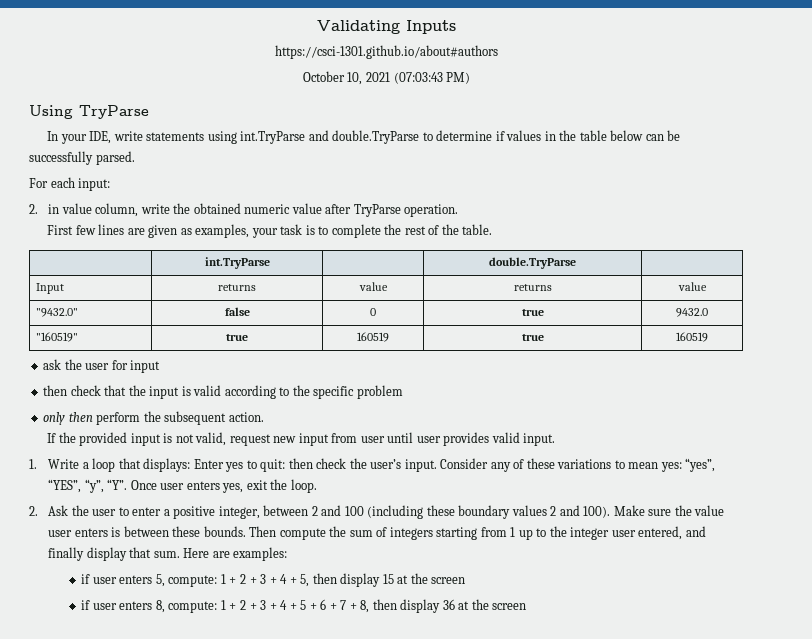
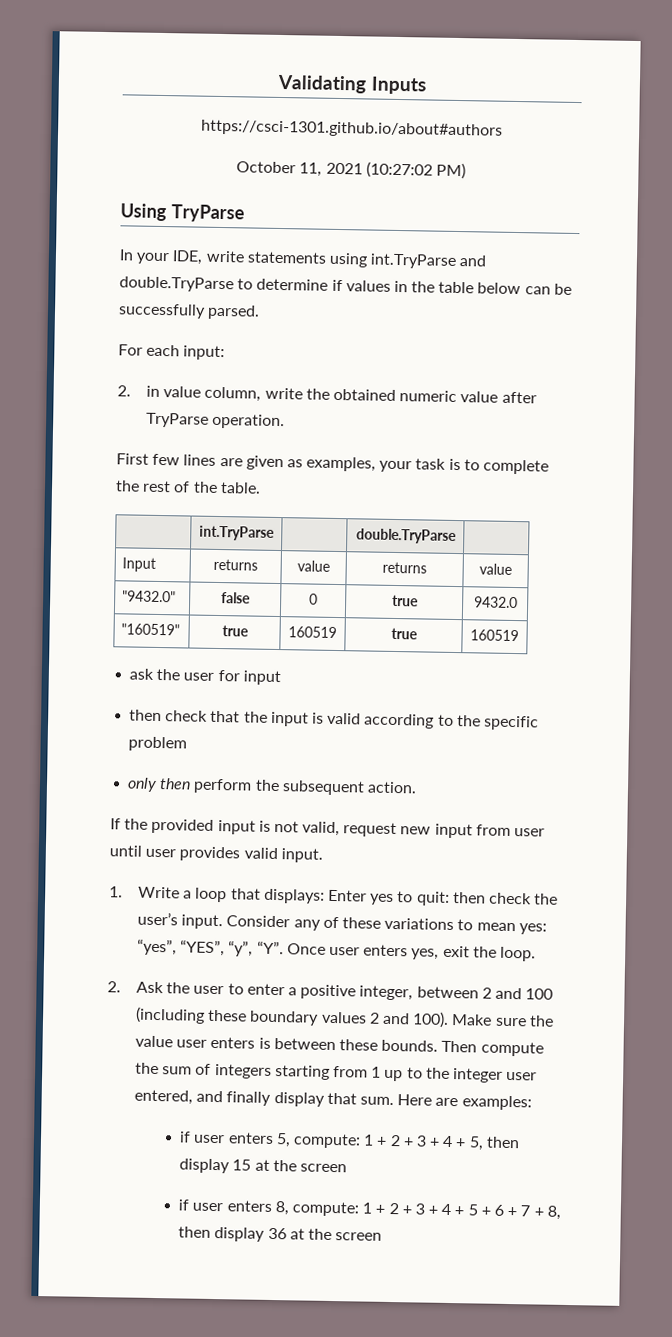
- October 10, 2021 (07:03:43 PM)
+ October 11, 2021 (10:27:02 PM)

